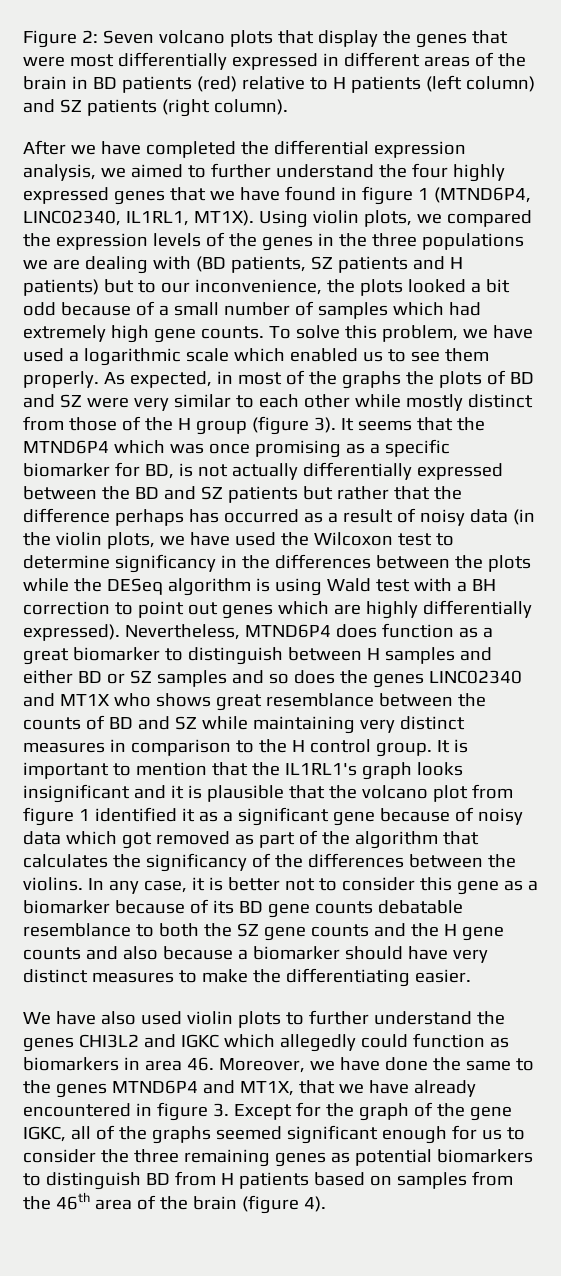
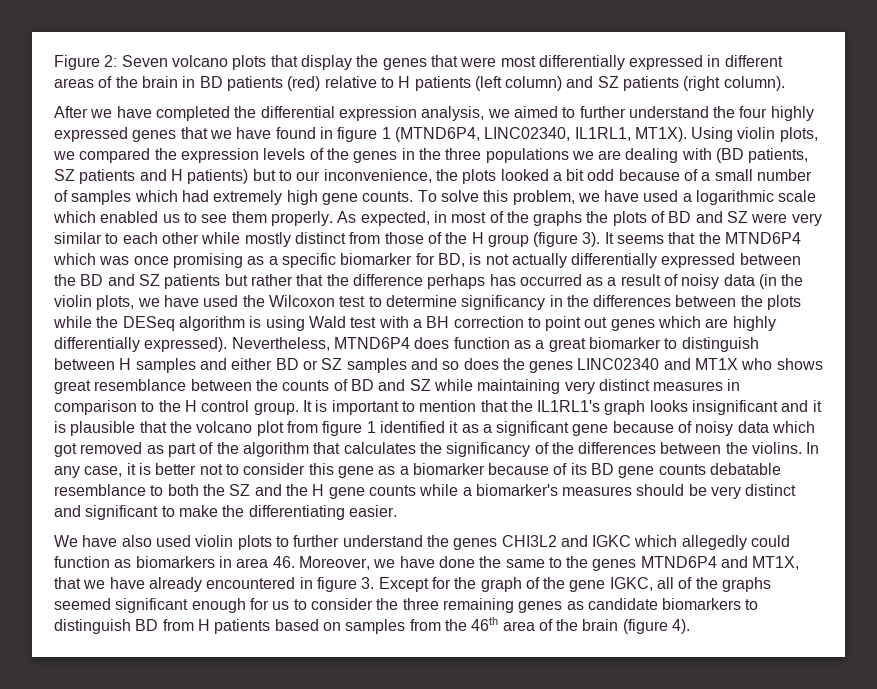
- In any case, it is better not to consider this gene as a biomarker because of its BD gene counts debatable resemblance to both the SZ gene counts and the H gene counts and also because a biomarker should have very distinct measures to make the differentiating easier.
+ In any case, it is better not to consider this gene as a biomarker because of its BD gene counts debatable resemblance to both the SZ and the H gene counts while a biomarker's measures should be very distinct and significant to make the differentiating easier.
- We have also used violin plots to further understand the genes CHI3L2 and IGKC which allegedly could function as biomarkers in area 46. Moreover, we have done the same to the genes MTND6P4 and MT1X, that we have already encountered in figure 3. Except for the graph of the gene IGKC, all of the graphs seemed significant enough for us to consider the three remaining genes as potential biomarkers to distinguish BD from H patients based on samples from the 46th area of the brain (figure 4).
+ We have also used violin plots to further understand the genes CHI3L2 and IGKC which allegedly could function as biomarkers in area 46. Moreover, we have done the same to the genes MTND6P4 and MT1X, that we have already encountered in figure 3. Except for the graph of the gene IGKC, all of the graphs seemed significant enough for us to consider the three remaining genes as candidate biomarkers to distinguish BD from H patients based on samples from the 46th area of the brain (figure 4).

